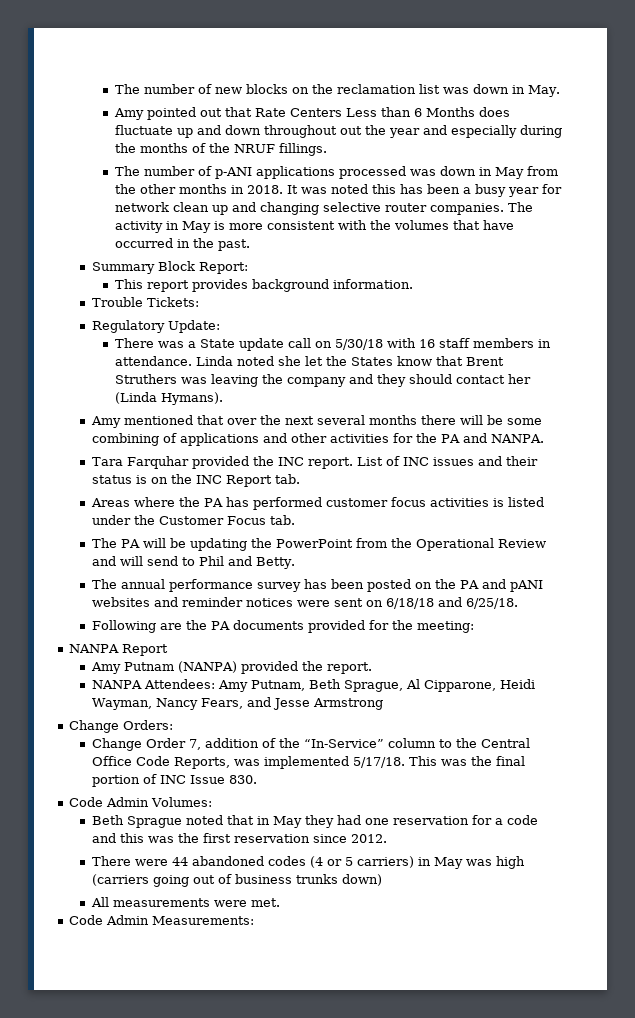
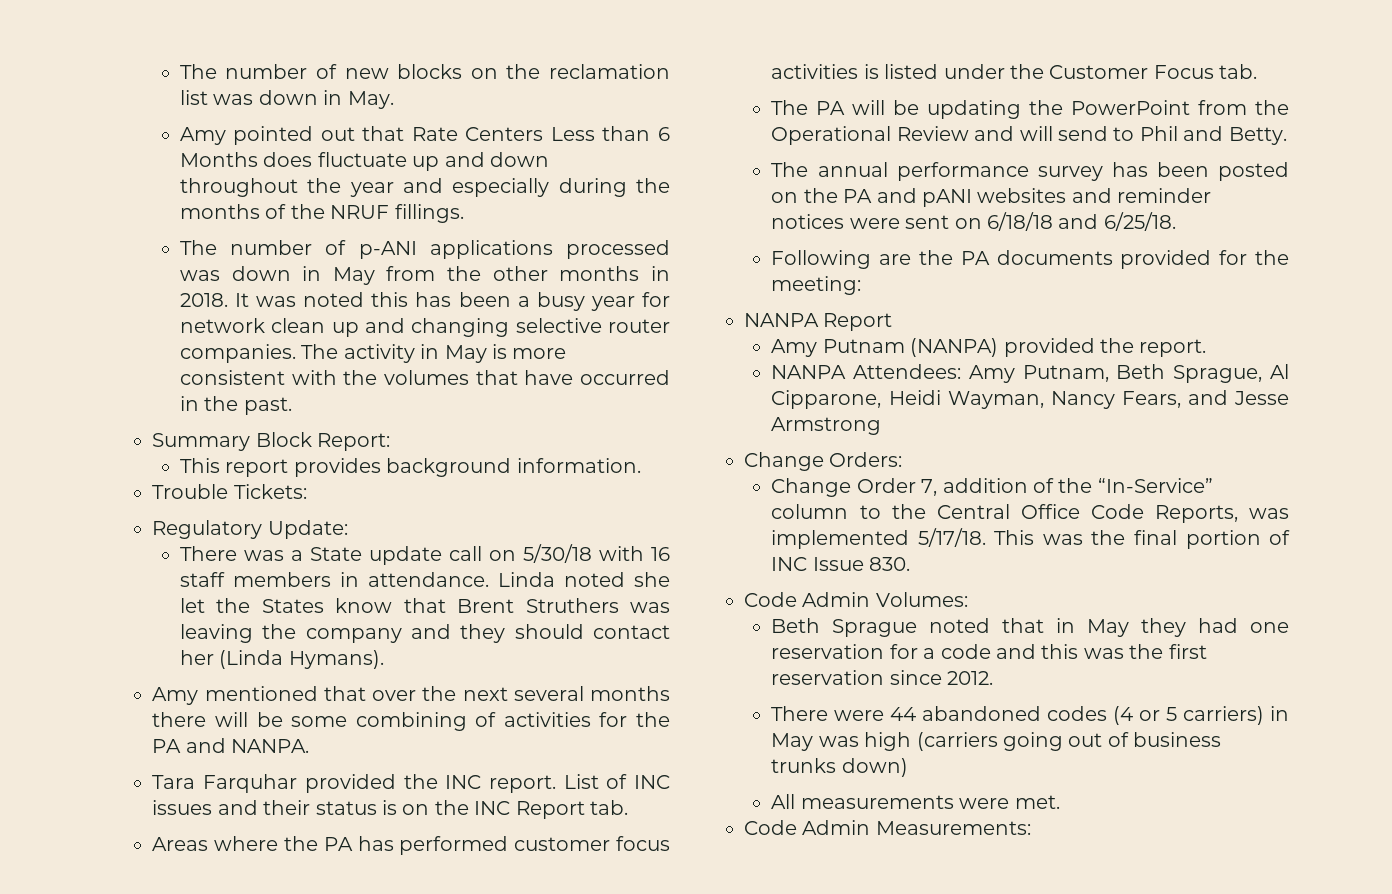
- Amy pointed out that Rate Centers Less than 6 Months does fluctuate up and down throughout out the year and especially during the months of the NRUF fillings.
+ Amy pointed out that Rate Centers Less than 6 Months does fluctuate up and down throughout the year and especially during the months of the NRUF fillings.
- Amy mentioned that over the next several months there will be some combining of applications and other activities for the PA and NANPA.
+ Amy mentioned that over the next several months there will be some combining of activities for the PA and NANPA.

